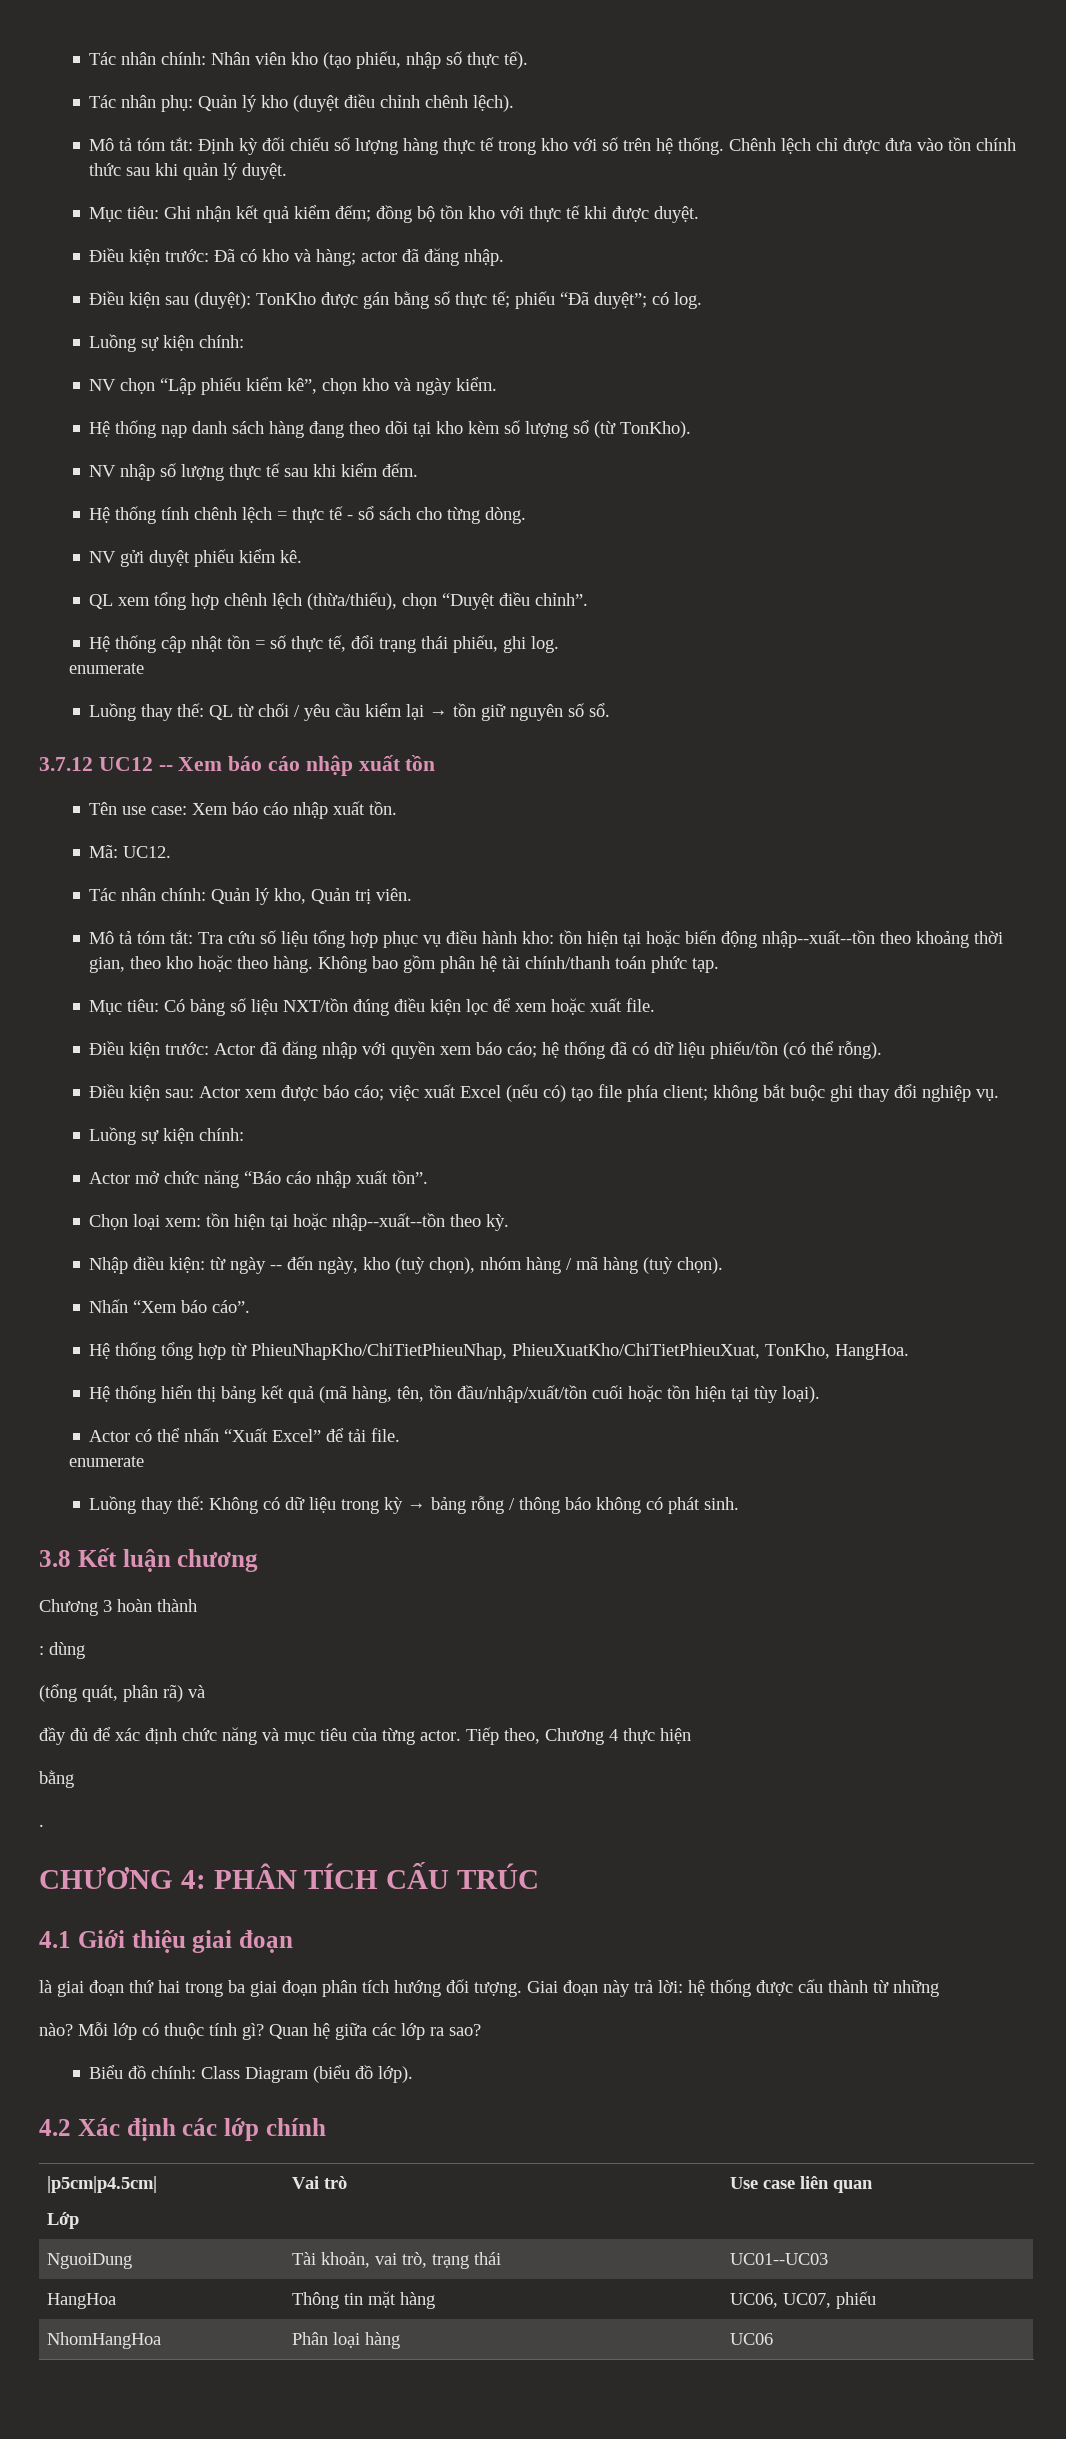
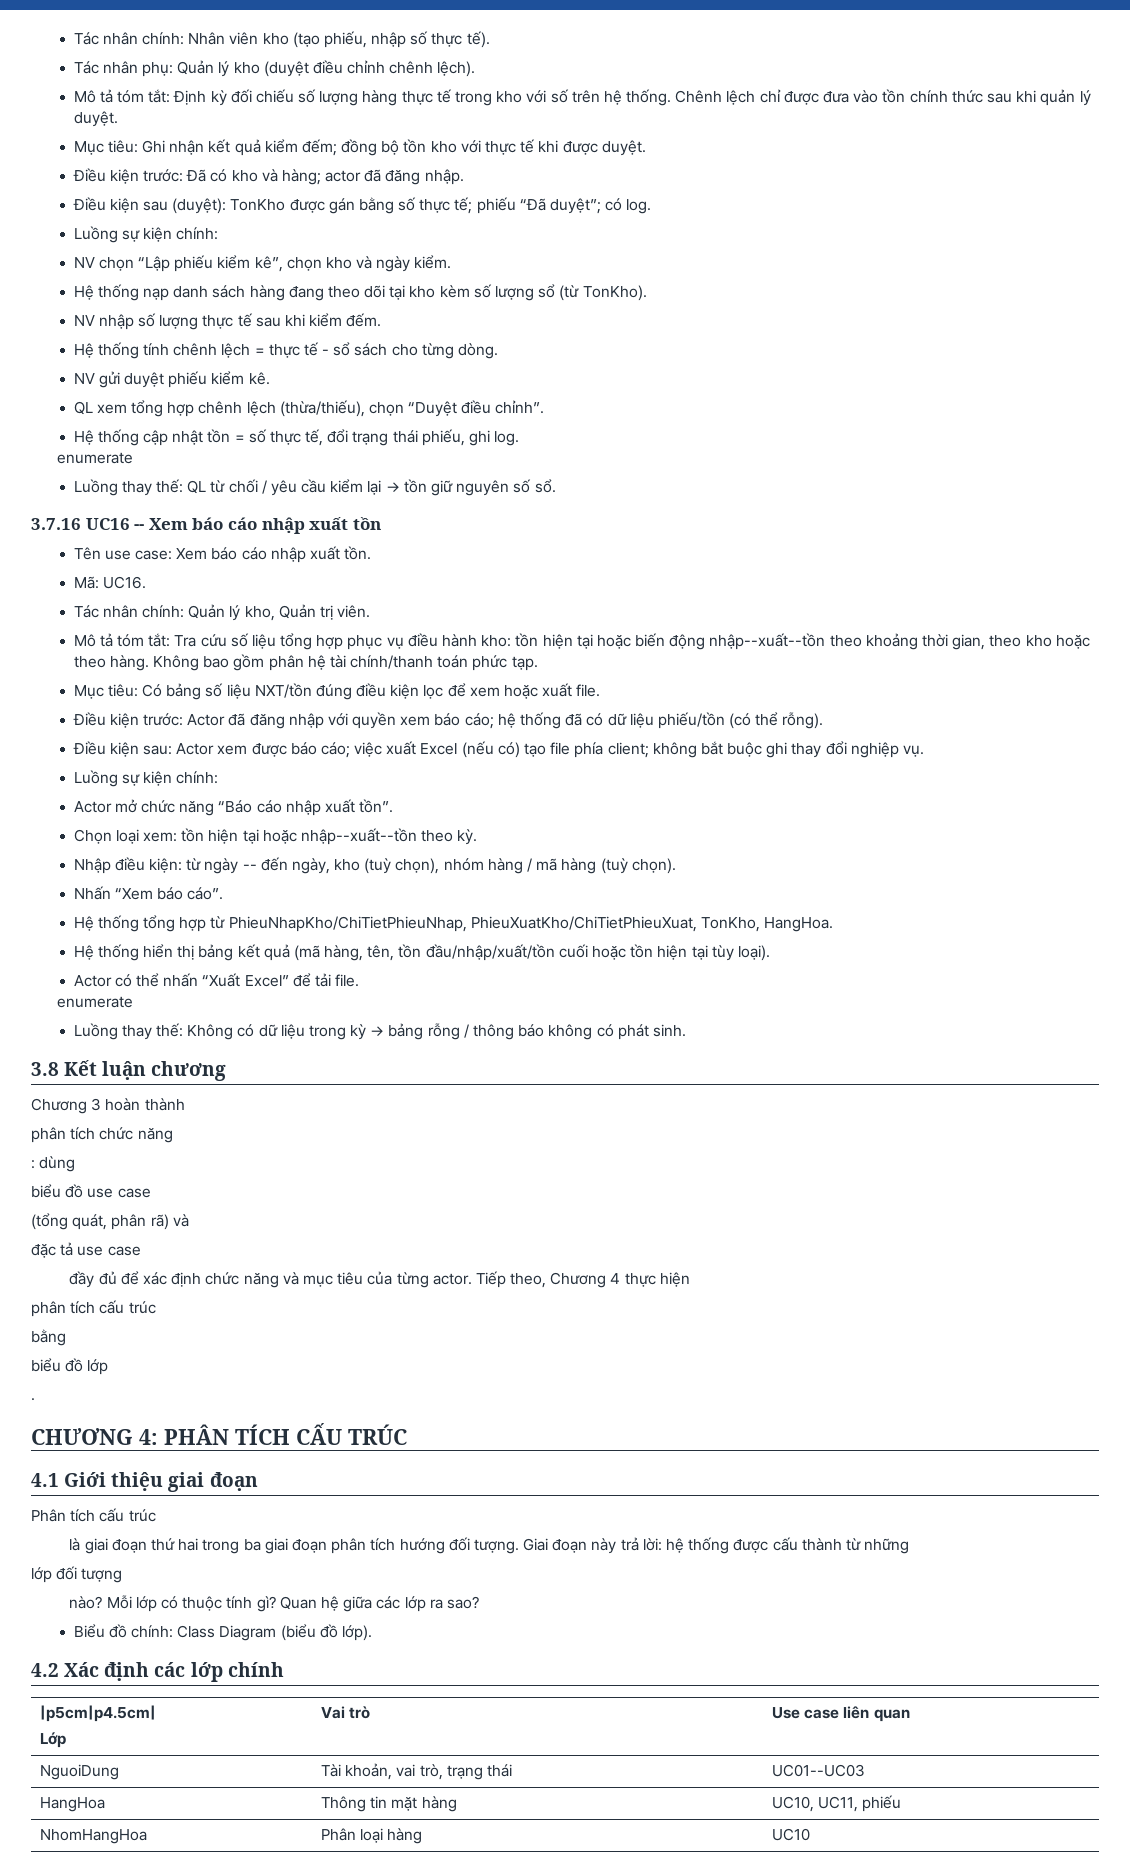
- 3.7.12 UC12 -- Xem báo cáo nhập xuất tồn
+ 3.7.16 UC16 -- Xem báo cáo nhập xuất tồn
- Mã: UC12.
+ Mã: UC16.
+ phân tích chức năng
  : dùng
+ biểu đồ use case
+ đặc tả use case
  Tiếp theo, Chương 4 thực hiện
+ phân tích cấu trúc
  bằng
+ biểu đồ lớp
+ Phân tích cấu trúc
+ lớp đối tượng
- HangHoa | Thông tin mặt hàng | UC06, UC07, phiếu
+ HangHoa | Thông tin mặt hàng | UC10, UC11, phiếu
- NhomHangHoa | Phân loại hàng | UC06
+ NhomHangHoa | Phân loại hàng | UC10

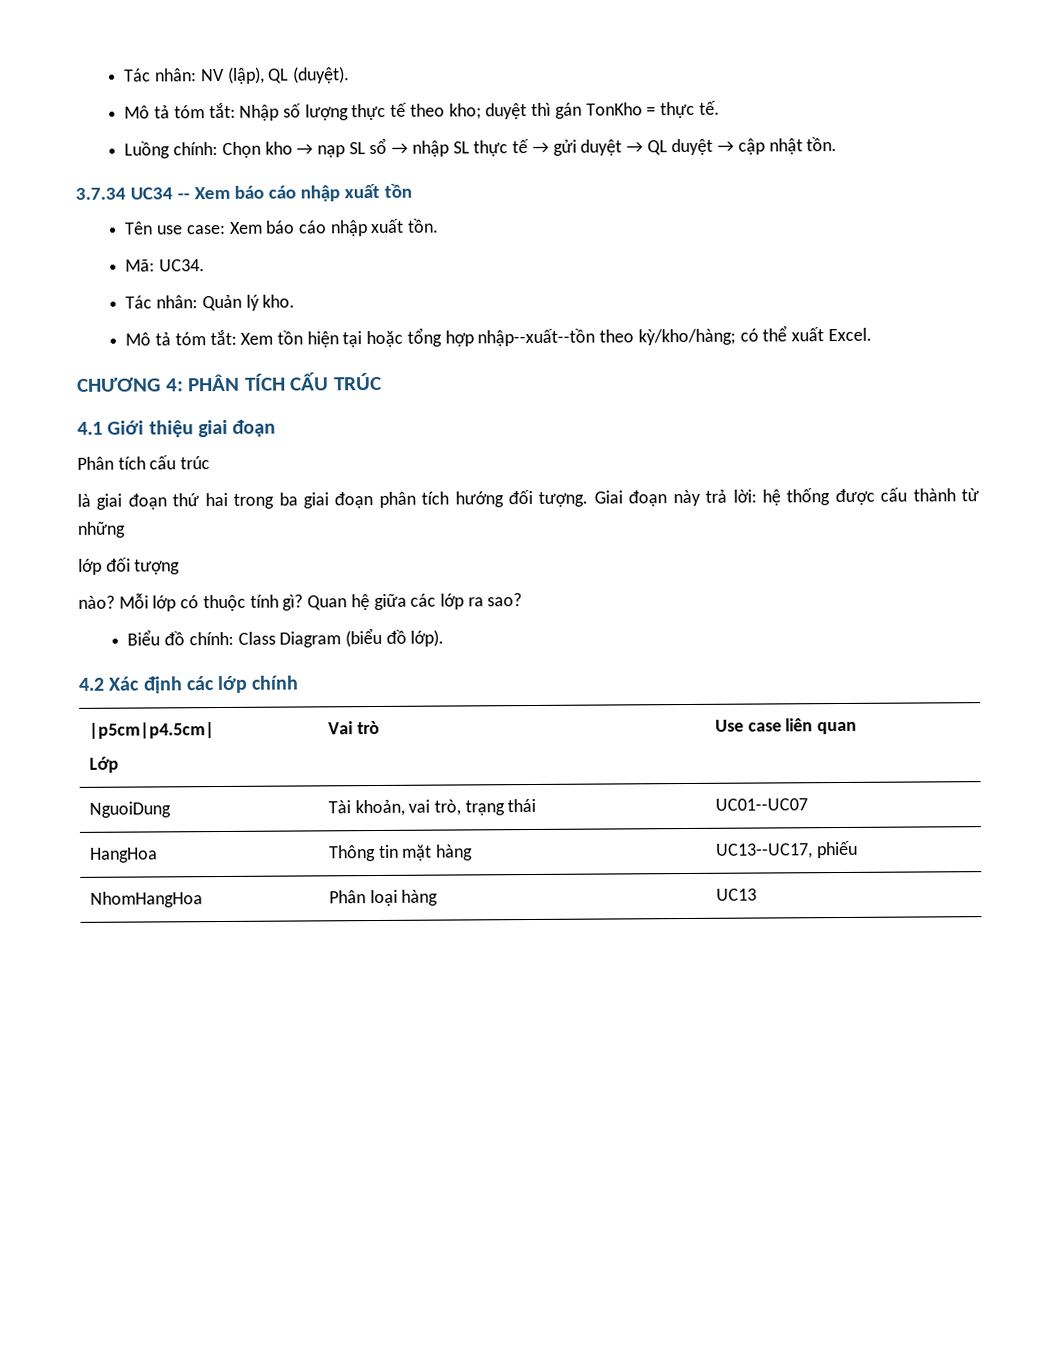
- Tác nhân chính: Nhân viên kho (tạo phiếu, nhập số thực tế).
- Tác nhân phụ: Quản lý kho (duyệt điều chỉnh chênh lệch).
- Mô tả tóm tắt: Định kỳ đối chiếu số lượng hàng thực tế trong kho với số trên hệ thống. Chênh lệch chỉ được đưa vào tồn chính thức sau khi quản lý duyệt.
- Mục tiêu: Ghi nhận kết quả kiểm đếm; đồng bộ tồn kho với thực tế khi được duyệt.
- Điều kiện trước: Đã có kho và hàng; actor đã đăng nhập.
- Điều kiện sau (duyệt): TonKho được gán bằng số thực tế; phiếu “Đã duyệt”; có log.
- Luồng sự kiện chính:
- NV chọn “Lập phiếu kiểm kê”, chọn kho và ngày kiểm.
- Hệ thống nạp danh sách hàng đang theo dõi tại kho kèm số lượng sổ (từ TonKho).
- NV nhập số lượng thực tế sau khi kiểm đếm.
- Hệ thống tính chênh lệch = thực tế - sổ sách cho từng dòng.
- NV gửi duyệt phiếu kiểm kê.
- QL xem tổng hợp chênh lệch (thừa/thiếu), chọn “Duyệt điều chỉnh”.
- Hệ thống cập nhật tồn = số thực tế, đổi trạng thái phiếu, ghi log.
- enumerate
- Luồng thay thế: QL từ chối / yêu cầu kiểm lại → tồn giữ nguyên số sổ.
- 3.7.16 UC16 -- Xem báo cáo nhập xuất tồn
+ Tác nhân: NV (lập), QL (duyệt).
+ Mô tả tóm tắt: Nhập số lượng thực tế theo kho; duyệt thì gán TonKho = thực tế.
+ Luồng chính: Chọn kho → nạp SL sổ → nhập SL thực tế → gửi duyệt → QL duyệt → cập nhật tồn.
+ 3.7.34 UC34 -- Xem báo cáo nhập xuất tồn
- Mã: UC16.
- Tác nhân chính: Quản lý kho, Quản trị viên.
- Mô tả tóm tắt: Tra cứu số liệu tổng hợp phục vụ điều hành kho: tồn hiện tại hoặc biến động nhập--xuất--tồn theo khoảng thời gian, theo kho hoặc theo hàng. Không bao gồm phân hệ tài chính/thanh toán phức tạp.
- Mục tiêu: Có bảng số liệu NXT/tồn đúng điều kiện lọc để xem hoặc xuất file.
- Điều kiện trước: Actor đã đăng nhập với quyền xem báo cáo; hệ thống đã có dữ liệu phiếu/tồn (có thể rỗng).
- Điều kiện sau: Actor xem được báo cáo; việc xuất Excel (nếu có) tạo file phía client; không bắt buộc ghi thay đổi nghiệp vụ.
- Luồng sự kiện chính:
- Actor mở chức năng “Báo cáo nhập xuất tồn”.
- Chọn loại xem: tồn hiện tại hoặc nhập--xuất--tồn theo kỳ.
- Nhập điều kiện: từ ngày -- đến ngày, kho (tuỳ chọn), nhóm hàng / mã hàng (tuỳ chọn).
- Nhấn “Xem báo cáo”.
- Hệ thống tổng hợp từ PhieuNhapKho/ChiTietPhieuNhap, PhieuXuatKho/ChiTietPhieuXuat, TonKho, HangHoa.
- Hệ thống hiển thị bảng kết quả (mã hàng, tên, tồn đầu/nhập/xuất/tồn cuối hoặc tồn hiện tại tùy loại).
- Actor có thể nhấn “Xuất Excel” để tải file.
- enumerate
- Luồng thay thế: Không có dữ liệu trong kỳ → bảng rỗng / thông báo không có phát sinh.
- 3.8 Kết luận chương
- Chương 3 hoàn thành
- phân tích chức năng
- : dùng
- biểu đồ use case
- (tổng quát, phân rã) và
- đặc tả use case
- đầy đủ để xác định chức năng và mục tiêu của từng actor. Tiếp theo, Chương 4 thực hiện
- phân tích cấu trúc
- bằng
- biểu đồ lớp
- .
+ Mã: UC34.
+ Tác nhân: Quản lý kho.
+ Mô tả tóm tắt: Xem tồn hiện tại hoặc tổng hợp nhập--xuất--tồn theo kỳ/kho/hàng; có thể xuất Excel.
- NguoiDung | Tài khoản, vai trò, trạng thái | UC01--UC03
+ NguoiDung | Tài khoản, vai trò, trạng thái | UC01--UC07
- HangHoa | Thông tin mặt hàng | UC10, UC11, phiếu
+ HangHoa | Thông tin mặt hàng | UC13--UC17, phiếu
- NhomHangHoa | Phân loại hàng | UC10
+ NhomHangHoa | Phân loại hàng | UC13

